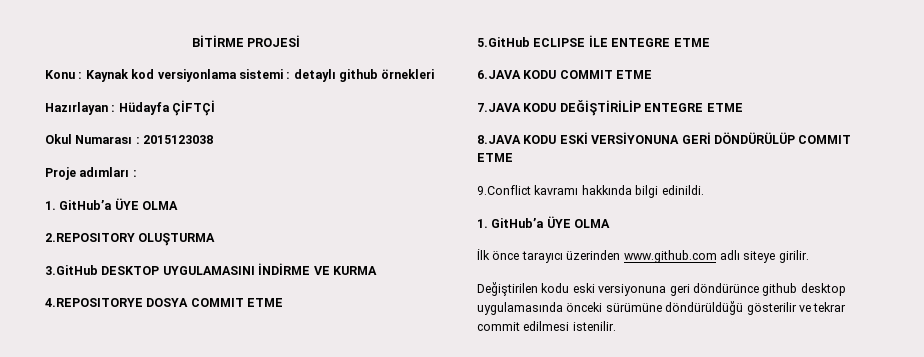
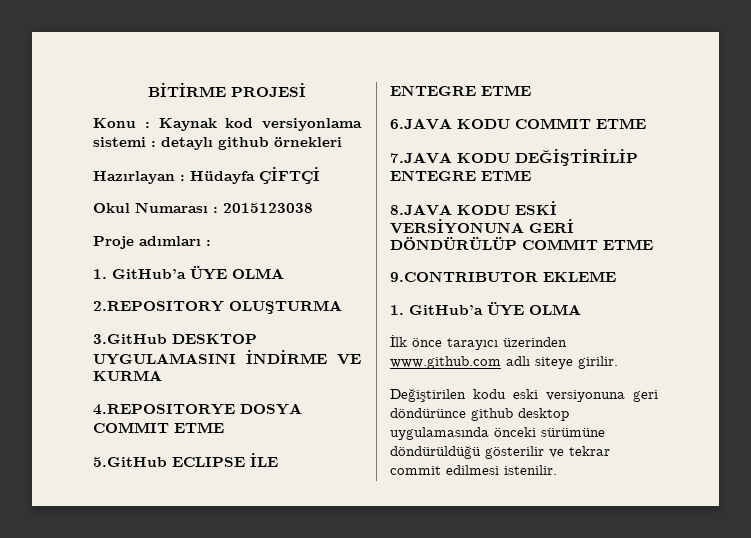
- 9.Conflict kavramı hakkında bilgi edinildi.
+ 9.CONTRIBUTOR EKLEME

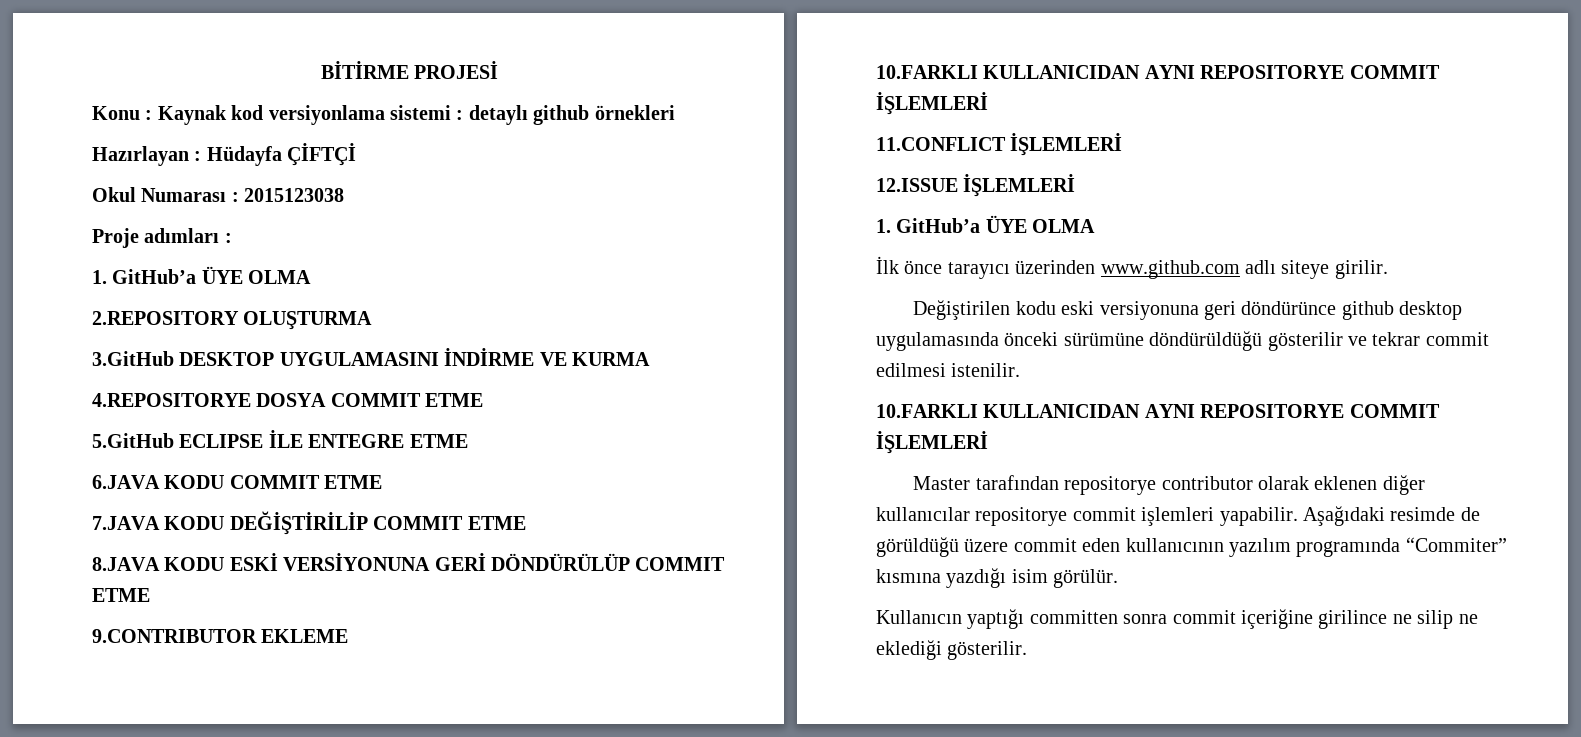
- 7.JAVA KODU DEĞİŞTİRİLİP ENTEGRE ETME
+ 7.JAVA KODU DEĞİŞTİRİLİP COMMIT ETME
  9.CONTRIBUTOR EKLEME
+ 10.FARKLI KULLANICIDAN AYNI REPOSITORYE COMMIT İŞLEMLERİ
+ 11.CONFLICT İŞLEMLERİ
+ 12.ISSUE İŞLEMLERİ
  Değiştirilen kodu eski versiyonuna geri döndürünce github desktop uygulamasında önceki sürümüne döndürüldüğü gösterilir ve tekrar commit edilmesi istenilir.
+ 10.FARKLI KULLANICIDAN AYNI REPOSITORYE COMMIT İŞLEMLERİ
+ Master tarafından repositorye contributor olarak eklenen diğer kullanıcılar repositorye commit işlemleri yapabilir. Aşağıdaki resimde de görüldüğü üzere commit eden kullanıcının yazılım programında “Commiter” kısmına yazdığı isim görülür.
+ Kullanıcın yaptığı committen sonra commit içeriğine girilince ne silip ne eklediği gösterilir.

